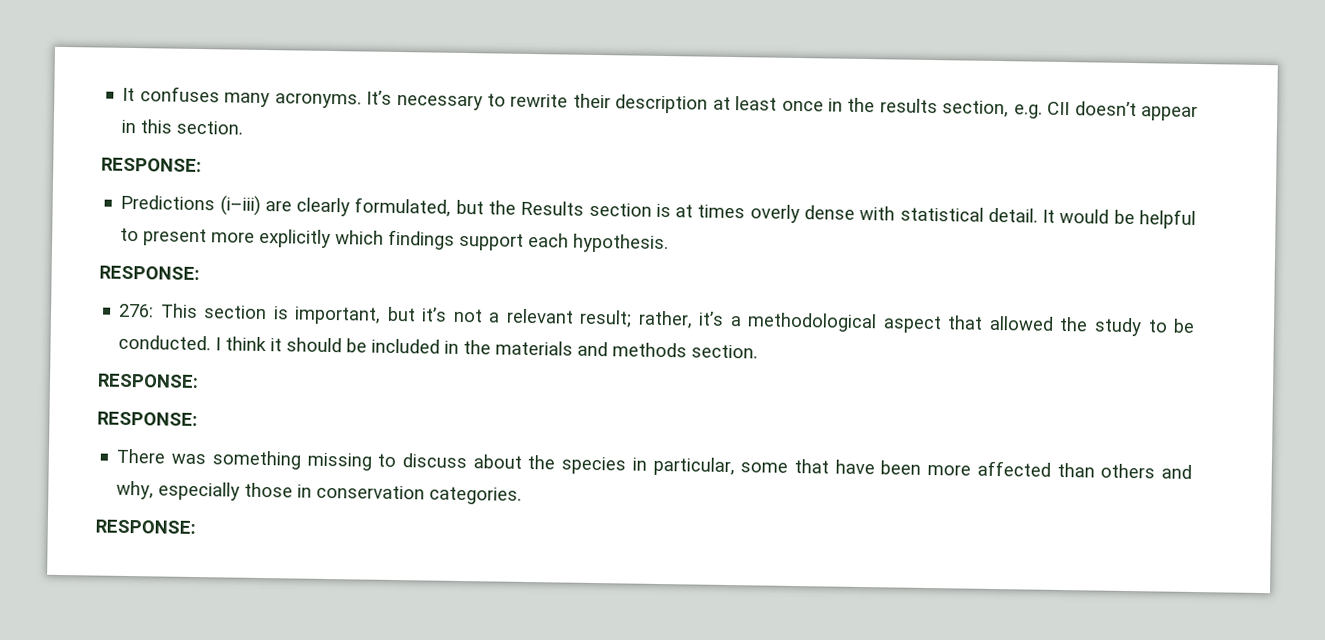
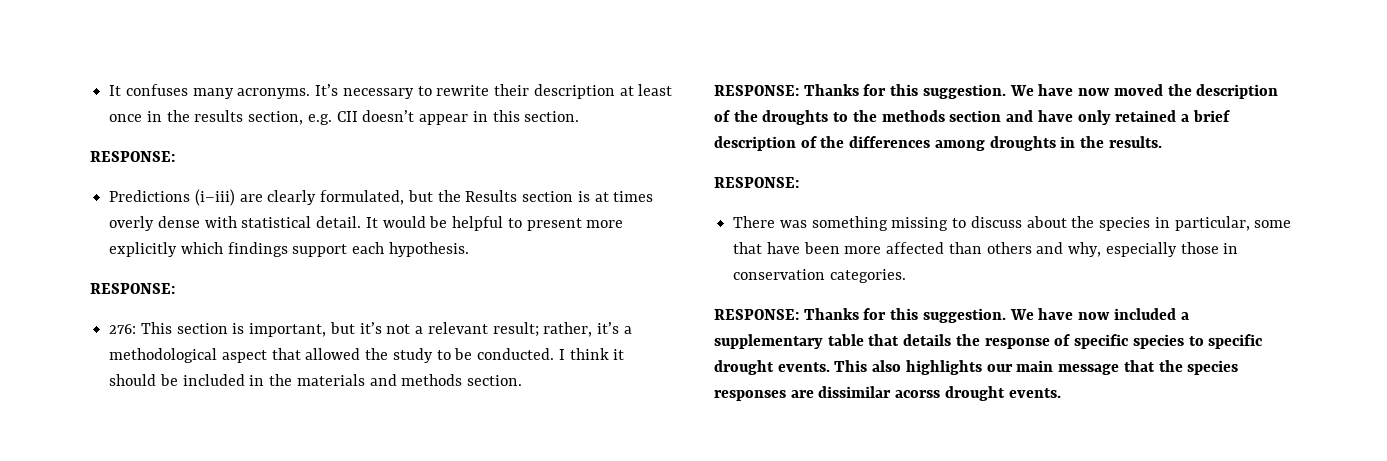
  I think it should be included in the materials and methods section.
- RESPONSE:
+ RESPONSE: Thanks for this suggestion. We have now moved the description of the droughts to the methods section and have only retained a brief description of the differences among droughts in the results.
  There was something missing to discuss about the species in particular, some that have been more affected than others and why, especially those in conservation categories.
- RESPONSE:
+ RESPONSE: Thanks for this suggestion. We have now included a supplementary table that details the response of specific species to specific drought events. This also highlights our main message that the species responses are dissimilar acorss drought events.

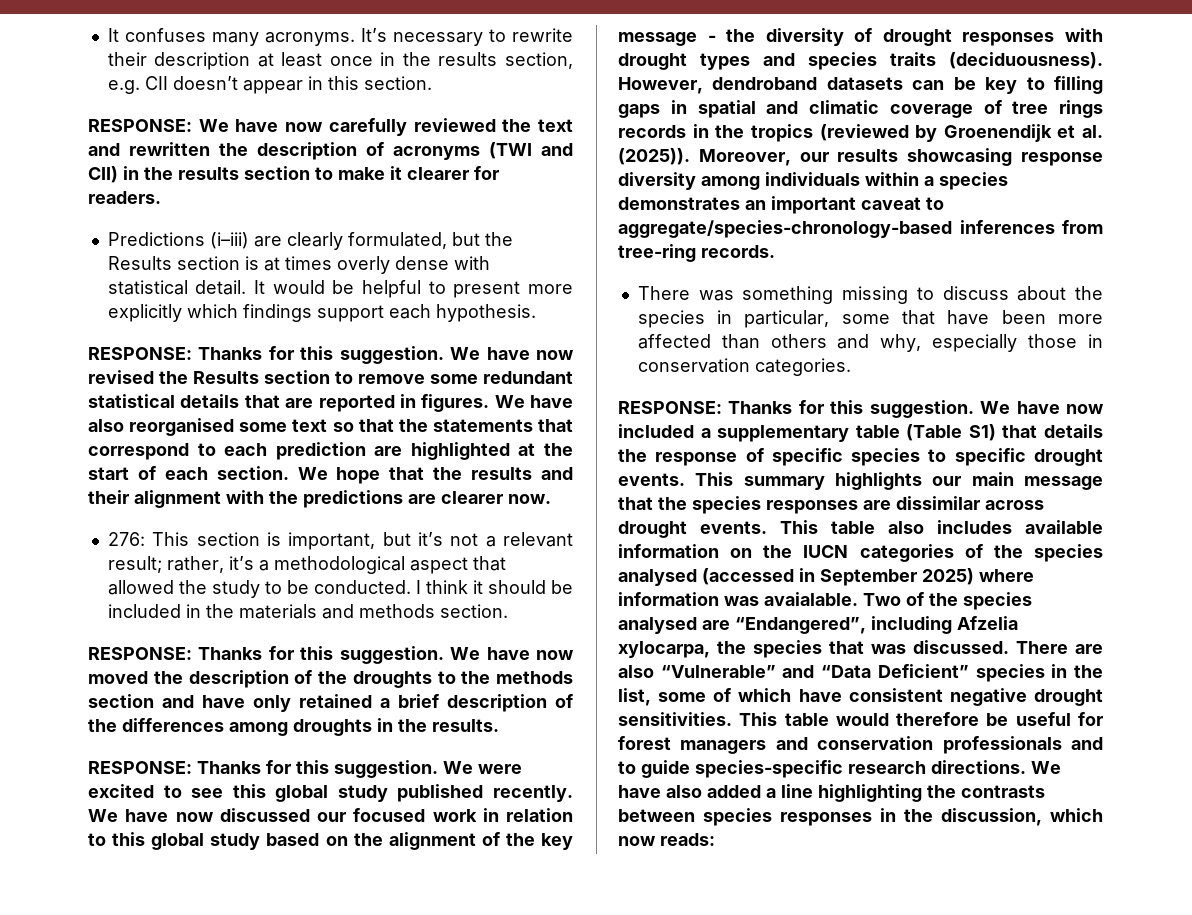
  It’s necessary to rewrite their description at least once in the results section, e.g. CII doesn’t appear in this section.
- RESPONSE:
+ RESPONSE: We have now carefully reviewed the text and rewritten the description of acronyms (TWI and CII) in the results section to make it clearer for readers.
  It would be helpful to present more explicitly which findings support each hypothesis.
- RESPONSE:
+ RESPONSE: Thanks for this suggestion. We have now revised the Results section to remove some redundant statistical details that are reported in figures. We have also reorganised some text so that the statements that correspond to each prediction are highlighted at the start of each section. We hope that the results and their alignment with the predictions are clearer now.
  We have now moved the description of the droughts to the methods section and have only retained a brief description of the differences among droughts in the results.
- RESPONSE:
+ RESPONSE: Thanks for this suggestion. We were excited to see this global study published recently. We have now discussed our focused work in relation to this global study based on the alignment of the key message - the diversity of drought responses with drought types and species traits (deciduousness). However, dendroband datasets can be key to filling gaps in spatial and climatic coverage of tree rings records in the tropics (reviewed by Groenendijk et al. (2025)). Moreover, our results showcasing response diversity among individuals within a species demonstrates an important caveat to aggregate/species-chronology-based inferences from tree-ring records.
- We have now included a supplementary table that details the response of specific species to specific drought events.
+ We have now included a supplementary table (Table S1) that details the response of specific species to specific drought events.
- This also highlights our main message that the species responses are dissimilar acorss drought events.
+ This summary highlights our main message that the species responses are dissimilar across drought events. This table also includes available information on the IUCN categories of the species analysed (accessed in September 2025) where information was avaialable. Two of the species analysed are “Endangered”, including Afzelia xylocarpa, the species that was discussed. There are also “Vulnerable” and “Data Deficient” species in the list, some of which have consistent negative drought sensitivities. This table would therefore be useful for forest managers and conservation professionals and to guide species-specific research directions. We have also added a line highlighting the contrasts between species responses in the discussion, which now reads:

